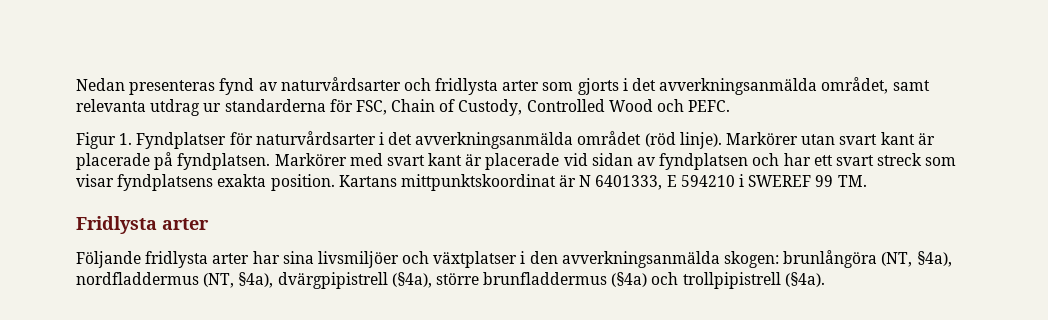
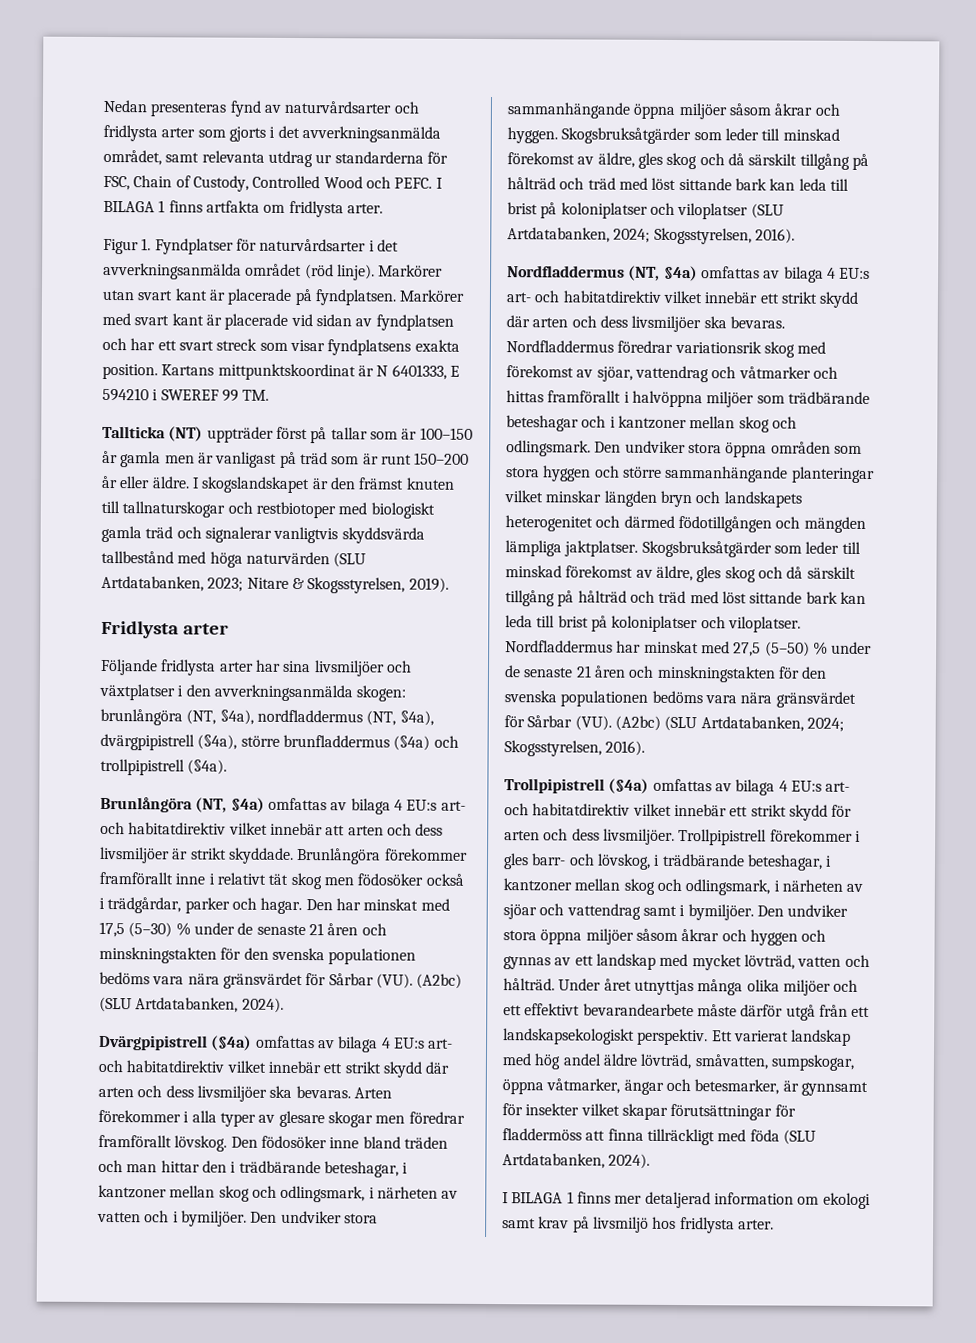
+ I BILAGA 1 finns artfakta om fridlysta arter.
+ Tallticka (NT) uppträder först på tallar som är 100–150 år gamla men är vanligast på träd som är runt 150–200 år eller äldre. I skogslandskapet är den främst knuten till tallnaturskogar och restbiotoper med biologiskt gamla träd och signalerar vanligtvis skyddsvärda tallbestånd med höga naturvärden (SLU Artdatabanken, 2023; Nitare & Skogsstyrelsen, 2019).
+ Brunlångöra (NT, §4a) omfattas av bilaga 4 EU:s art- och habitatdirektiv vilket innebär att arten och dess livsmiljöer är strikt skyddade. Brunlångöra förekommer framförallt inne i relativt tät skog men födosöker också i trädgårdar, parker och hagar. Den har minskat med 17,5 (5–30) % under de senaste 21 åren och minskningstakten för den svenska populationen bedöms vara nära gränsvärdet för Sårbar (VU). (A2bc) (SLU Artdatabanken, 2024).
+ Dvärgpipistrell (§4a) omfattas av bilaga 4 EU:s art- och habitatdirektiv vilket innebär ett strikt skydd där arten och dess livsmiljöer ska bevaras. Arten förekommer i alla typer av glesare skogar men föredrar framförallt lövskog. Den födosöker inne bland träden och man hittar den i trädbärande beteshagar, i kantzoner mellan skog och odlingsmark, i närheten av vatten och i bymiljöer. Den undviker stora sammanhängande öppna miljöer såsom åkrar och hyggen. Skogsbruksåtgärder som leder till minskad förekomst av äldre, gles skog och då särskilt tillgång på hålträd och träd med löst sittande bark kan leda till brist på koloniplatser och viloplatser (SLU Artdatabanken, 2024; Skogsstyrelsen, 2016).
+ Nordfladdermus (NT, §4a) omfattas av bilaga 4 EU:s art- och habitatdirektiv vilket innebär ett strikt skydd där arten och dess livsmiljöer ska bevaras. Nordfladdermus föredrar variationsrik skog med förekomst av sjöar, vattendrag och våtmarker och hittas framförallt i halvöppna miljöer som trädbärande beteshagar och i kantzoner mellan skog och odlingsmark. Den undviker stora öppna områden som stora hyggen och större sammanhängande planteringar vilket minskar längden bryn och landskapets heterogenitet och därmed födotillgången och mängden lämpliga jaktplatser. Skogsbruksåtgärder som leder till minskad förekomst av äldre, gles skog och då särskilt tillgång på hålträd och träd med löst sittande bark kan leda till brist på koloniplatser och viloplatser. Nordfladdermus har minskat med 27,5 (5–50) % under de senaste 21 åren och minskningstakten för den svenska populationen bedöms vara nära gränsvärdet för Sårbar (VU). (A2bc) (SLU Artdatabanken, 2024; Skogsstyrelsen, 2016).
+ Trollpipistrell (§4a) omfattas av bilaga 4 EU:s art- och habitatdirektiv vilket innebär ett strikt skydd för arten och dess livsmiljöer. Trollpipistrell förekommer i gles barr- och lövskog, i trädbärande beteshagar, i kantzoner mellan skog och odlingsmark, i närheten av sjöar och vattendrag samt i bymiljöer. Den undviker stora öppna miljöer såsom åkrar och hyggen och gynnas av ett landskap med mycket lövträd, vatten och hålträd. Under året utnyttjas många olika miljöer och ett effektivt bevarandearbete måste därför utgå från ett landskapsekologiskt perspektiv. Ett varierat landskap med hög andel äldre lövträd, småvatten, sumpskogar, öppna våtmarker, ängar och betesmarker, är gynnsamt för insekter vilket skapar förutsättningar för fladdermöss att finna tillräckligt med föda (SLU Artdatabanken, 2024).
+ I BILAGA 1 finns mer detaljerad information om ekologi samt krav på livsmiljö hos fridlysta arter.

